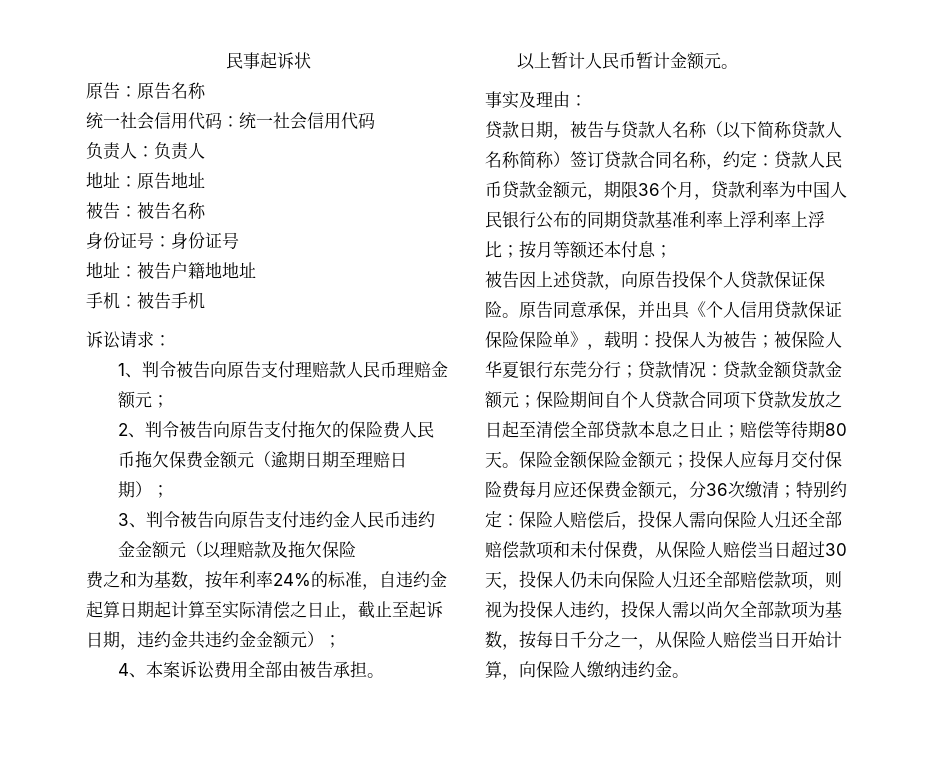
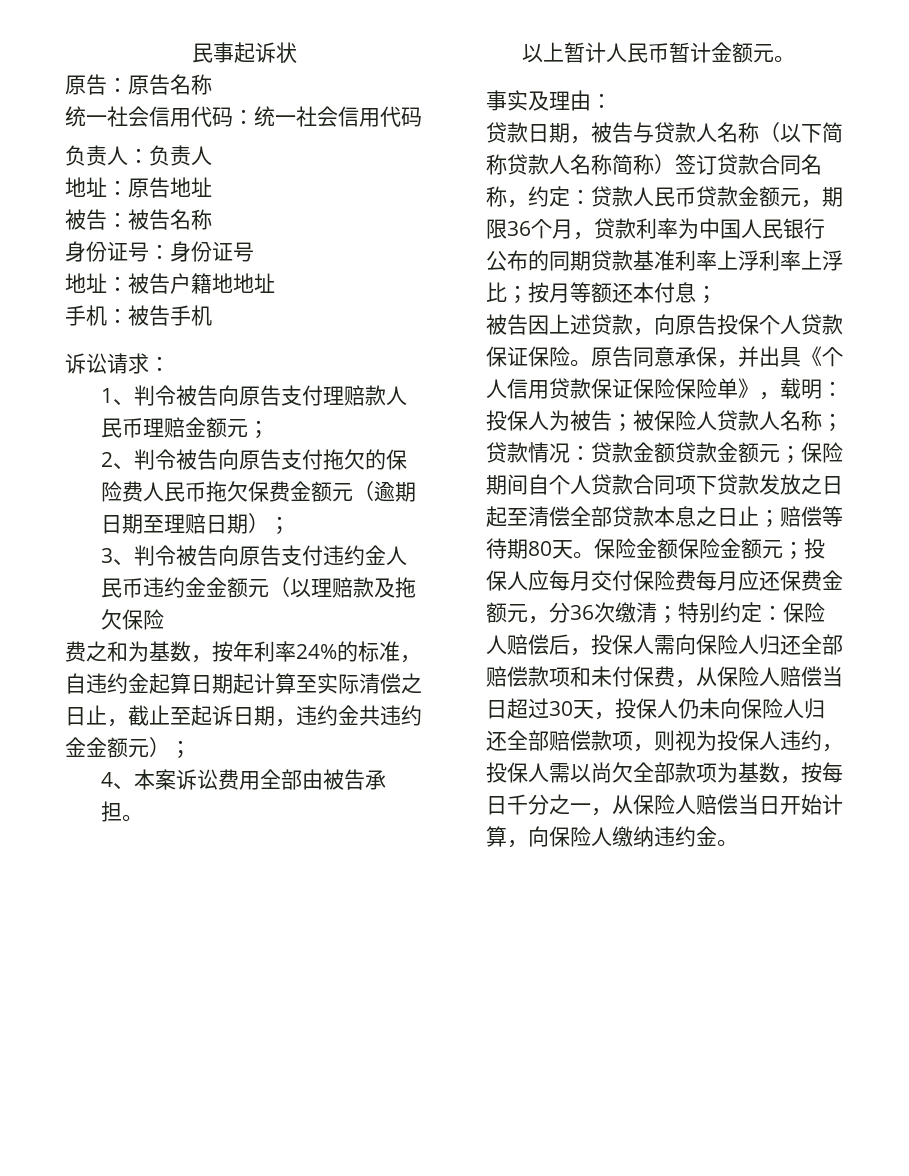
- 原告同意承保，并出具《个人信用贷款保证保险保险单》，载明：投保人为被告；被保险人华夏银行东莞分行；贷款情况：贷款金额贷款金额元；保险期间自个人贷款合同项下贷款发放之日起至清偿全部贷款本息之日止；赔偿等待期80天。
+ 原告同意承保，并出具《个人信用贷款保证保险保险单》，载明：投保人为被告；被保险人贷款人名称；贷款情况：贷款金额贷款金额元；保险期间自个人贷款合同项下贷款发放之日起至清偿全部贷款本息之日止；赔偿等待期80天。

